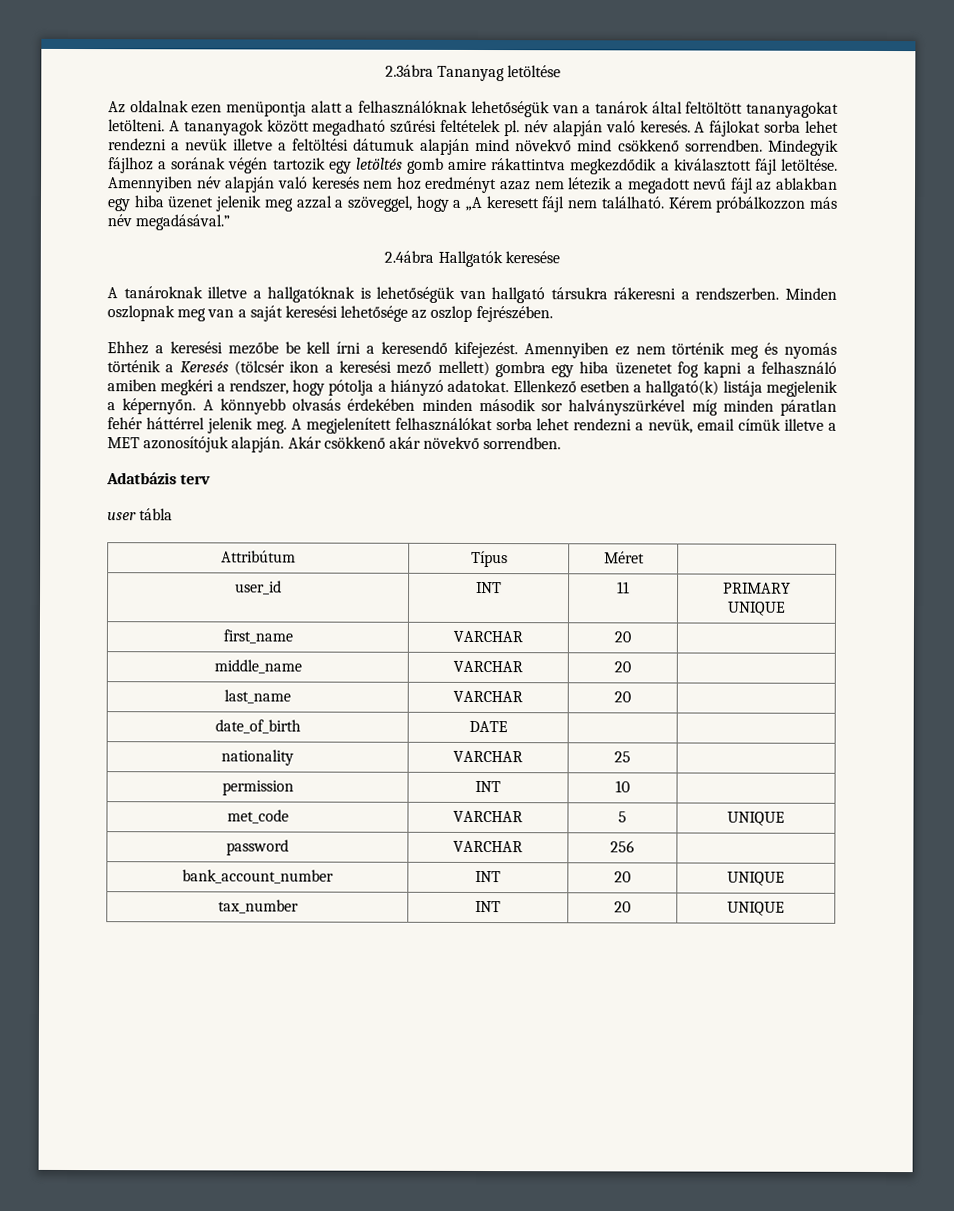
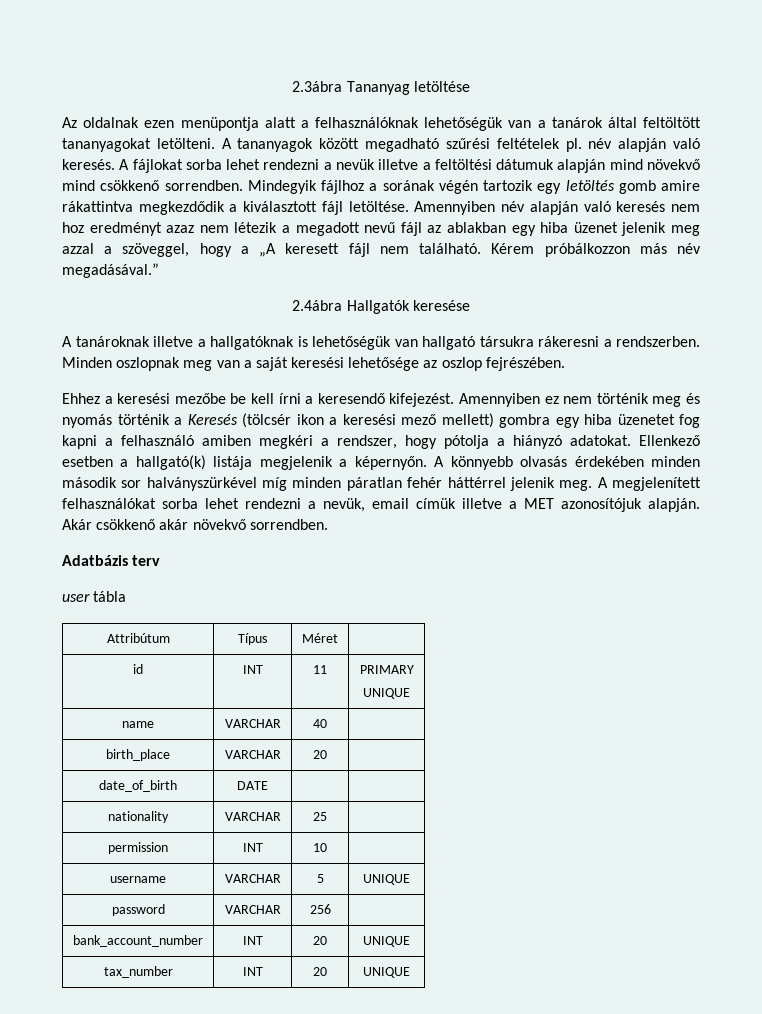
- user_id | INT | 11 | PRIMARY
+ id | INT | 11 | PRIMARY
- first_name | VARCHAR | 20 |
- middle_name | VARCHAR | 20 |
- last_name | VARCHAR | 20 |
+ name | VARCHAR | 40 |
+ birth_place | VARCHAR | 20 |
- met_code | VARCHAR | 5 | UNIQUE
+ username | VARCHAR | 5 | UNIQUE

